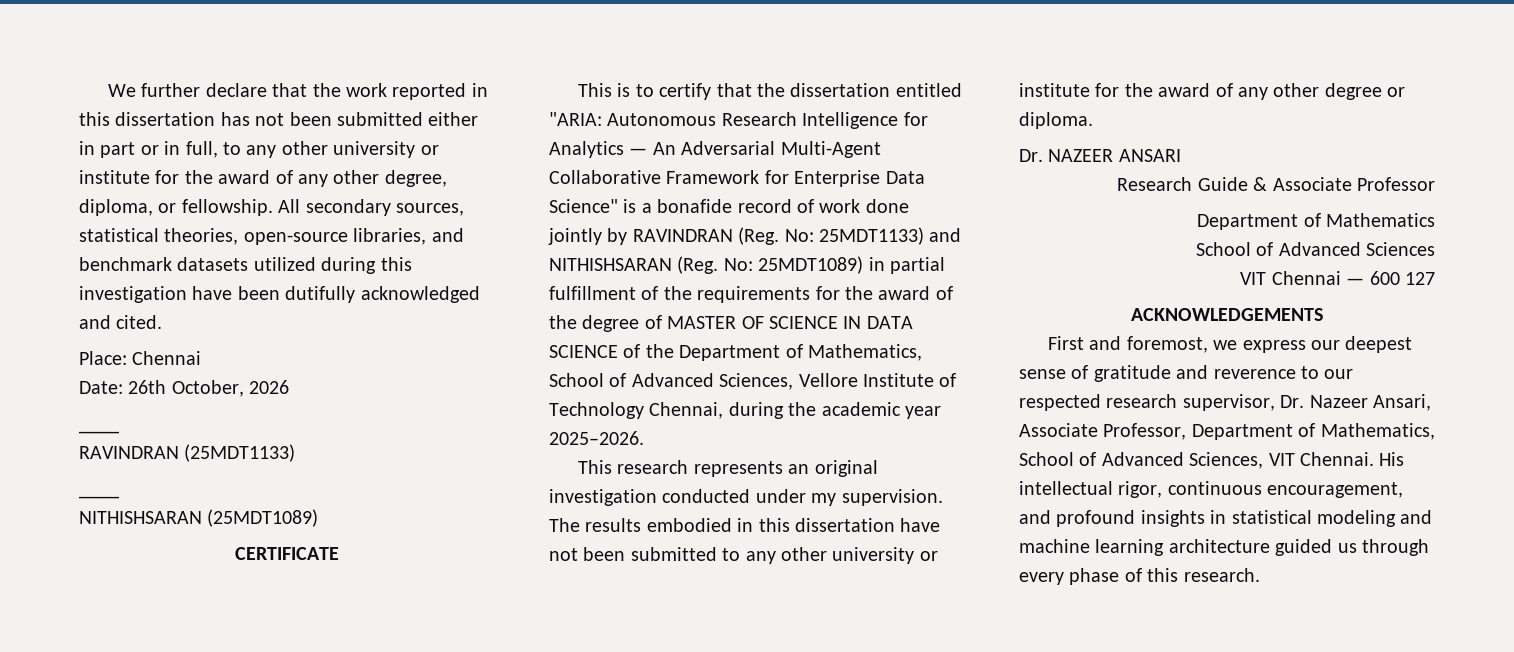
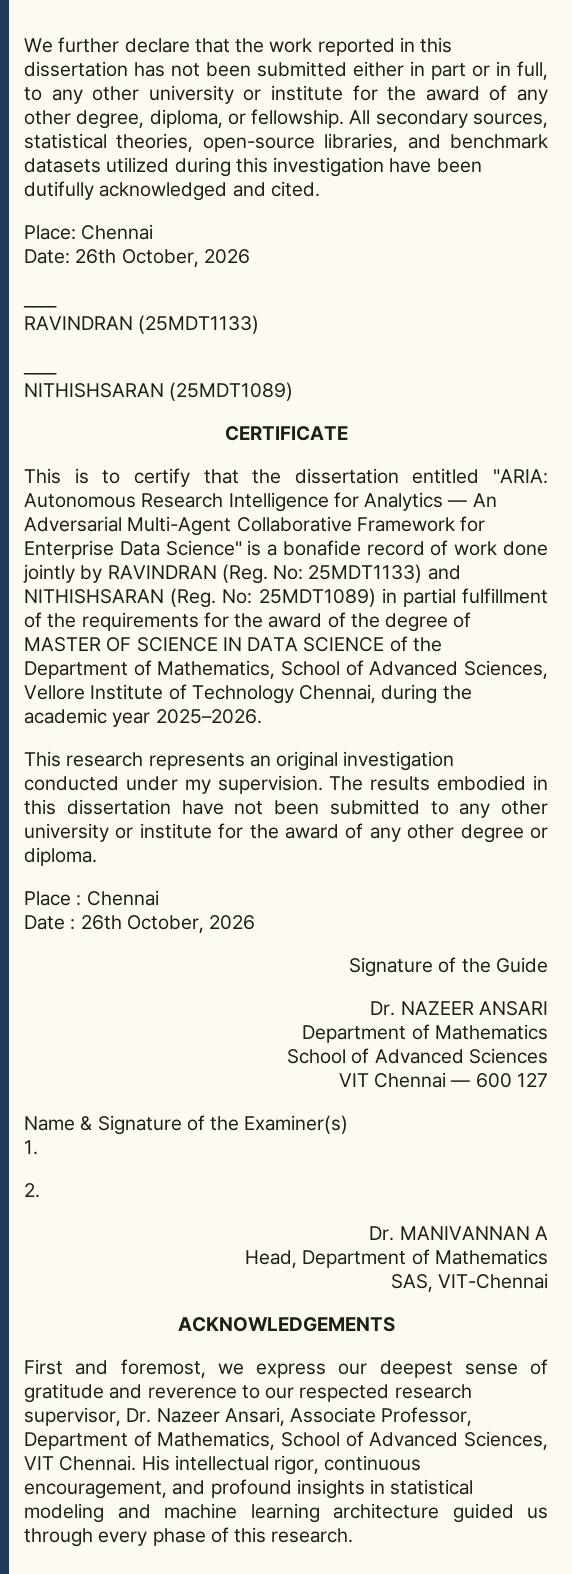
+ Place : Chennai
+ Date : 26th October, 2026
+ Signature of the Guide
  Dr. NAZEER ANSARI
- Research Guide & Associate Professor
+ Name & Signature of the Examiner(s)
+ 1.
+ 2.
+ Dr. MANIVANNAN A
+ Head, Department of Mathematics
+ SAS, VIT-Chennai

